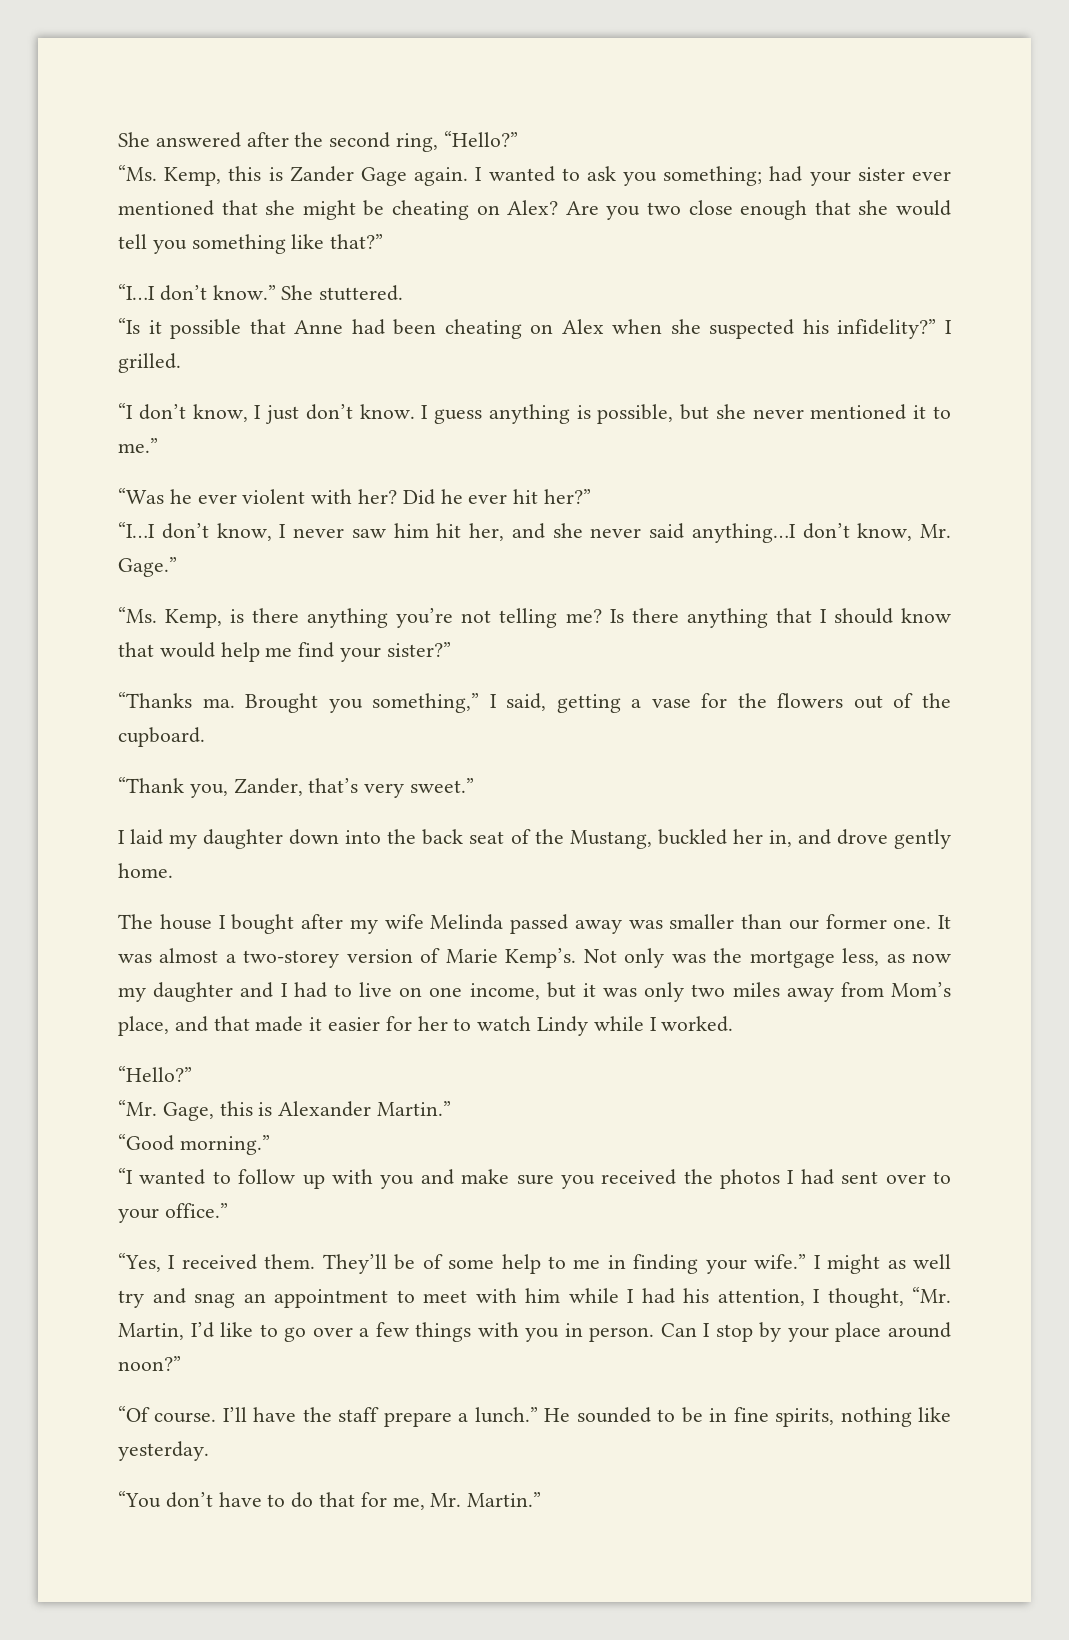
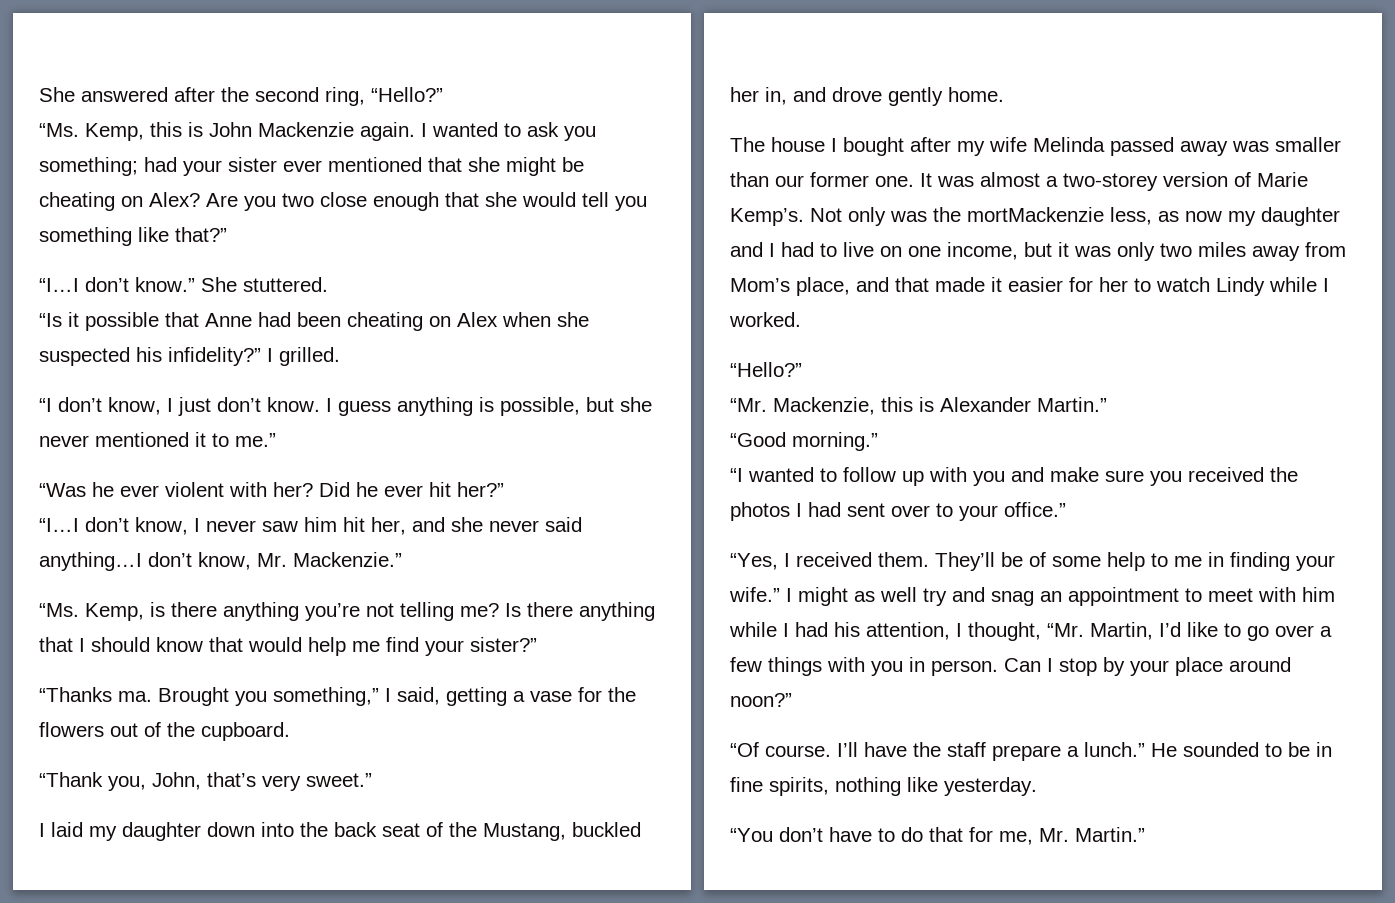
- “Ms. Kemp, this is Zander Gage again.
+ “Ms. Kemp, this is John Mackenzie again.
- “I…I don’t know, I never saw him hit her, and she never said anything…I don’t know, Mr. Gage.”
+ “I…I don’t know, I never saw him hit her, and she never said anything…I don’t know, Mr. Mackenzie.”
- “Thank you, Zander, that’s very sweet.”
+ “Thank you, John, that’s very sweet.”
- Not only was the mortgage less, as now my daughter and I had to live on one income, but it was only two miles away from Mom’s place, and that made it easier for her to watch Lindy while I worked.
+ Not only was the mortMackenzie less, as now my daughter and I had to live on one income, but it was only two miles away from Mom’s place, and that made it easier for her to watch Lindy while I worked.
- “Mr. Gage, this is Alexander Martin.”
+ “Mr. Mackenzie, this is Alexander Martin.”

